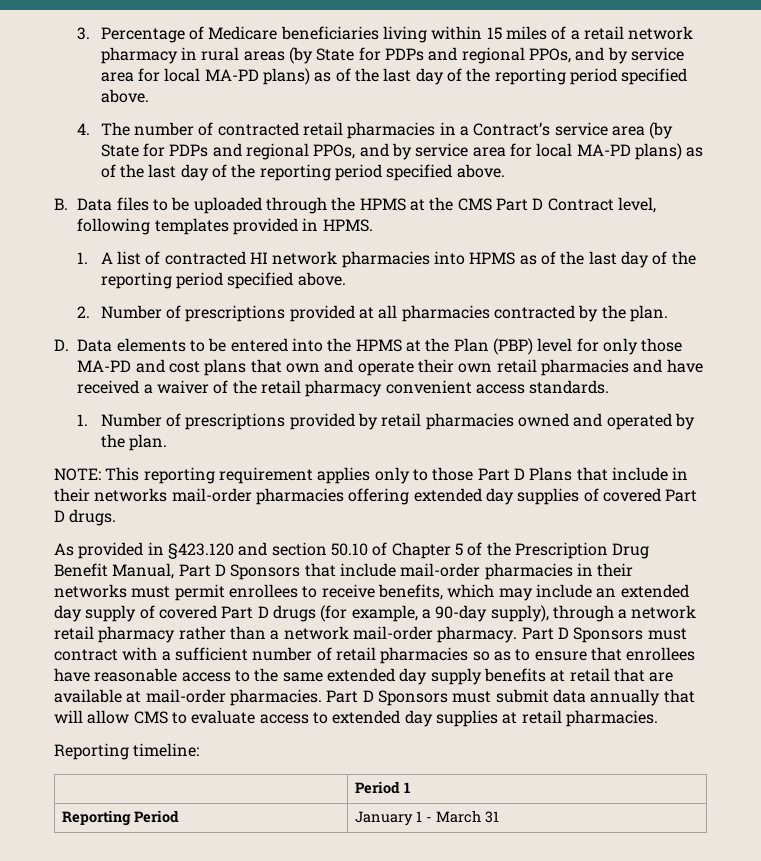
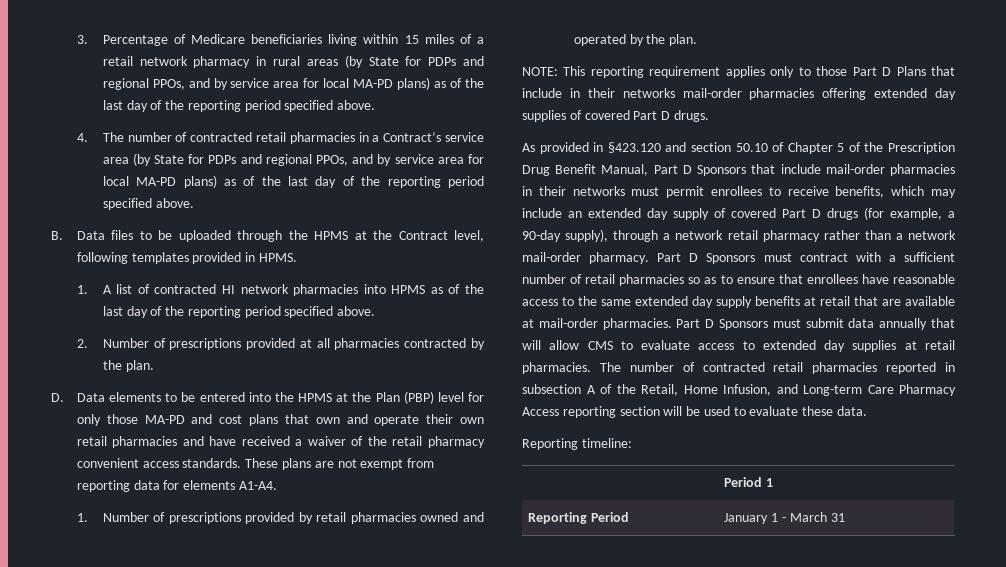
- B. Data files to be uploaded through the HPMS at the CMS Part D Contract level, following templates provided in HPMS.
+ B. Data files to be uploaded through the HPMS at the Contract level, following templates provided in HPMS.
+ These plans are not exempt from reporting data for elements A1-A4.
+ The number of contracted retail pharmacies reported in subsection A of the Retail, Home Infusion, and Long-term Care Pharmacy Access reporting section will be used to evaluate these data.

